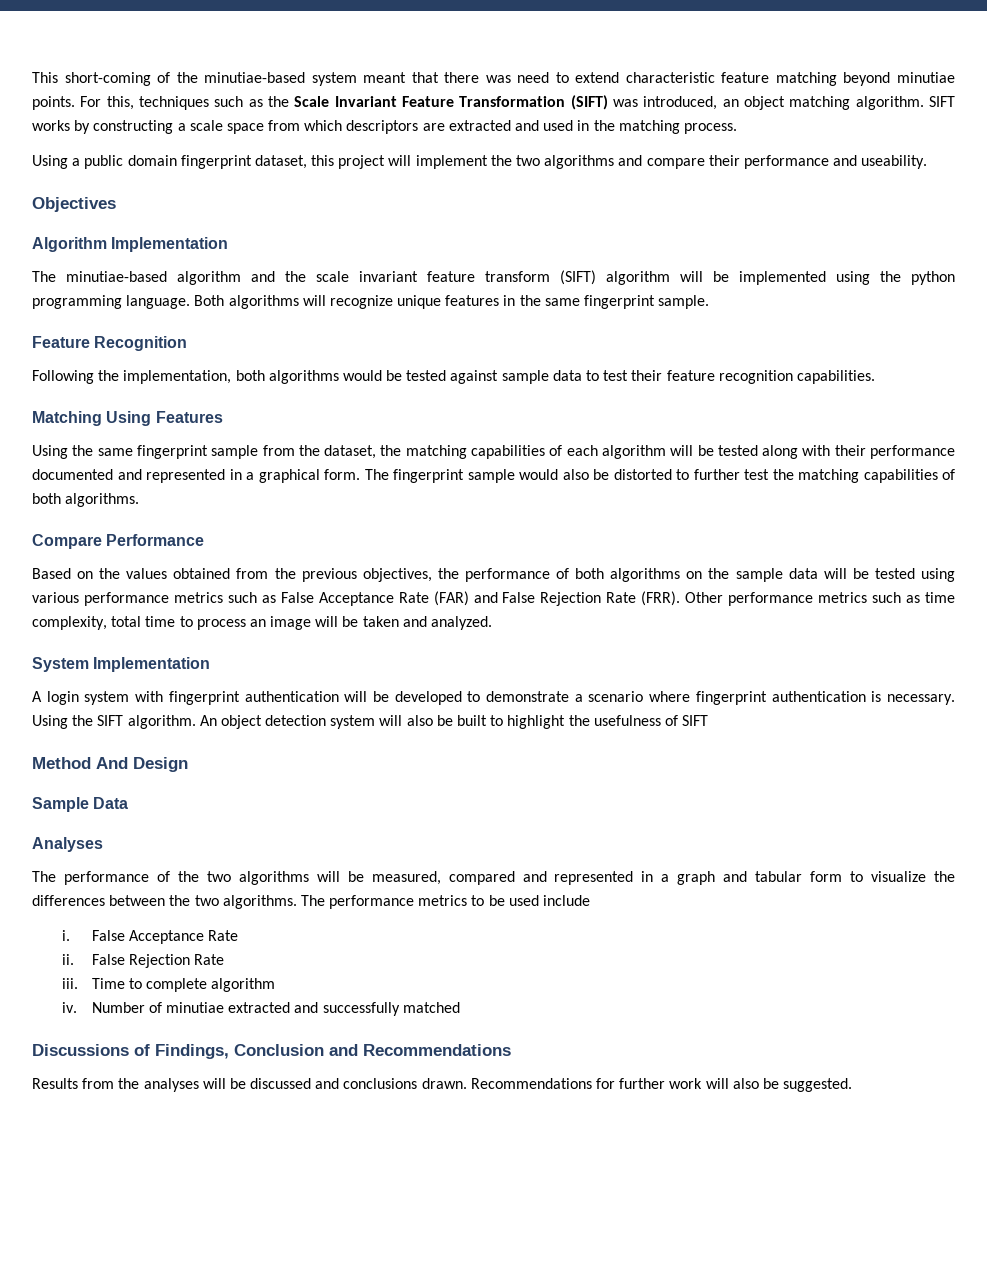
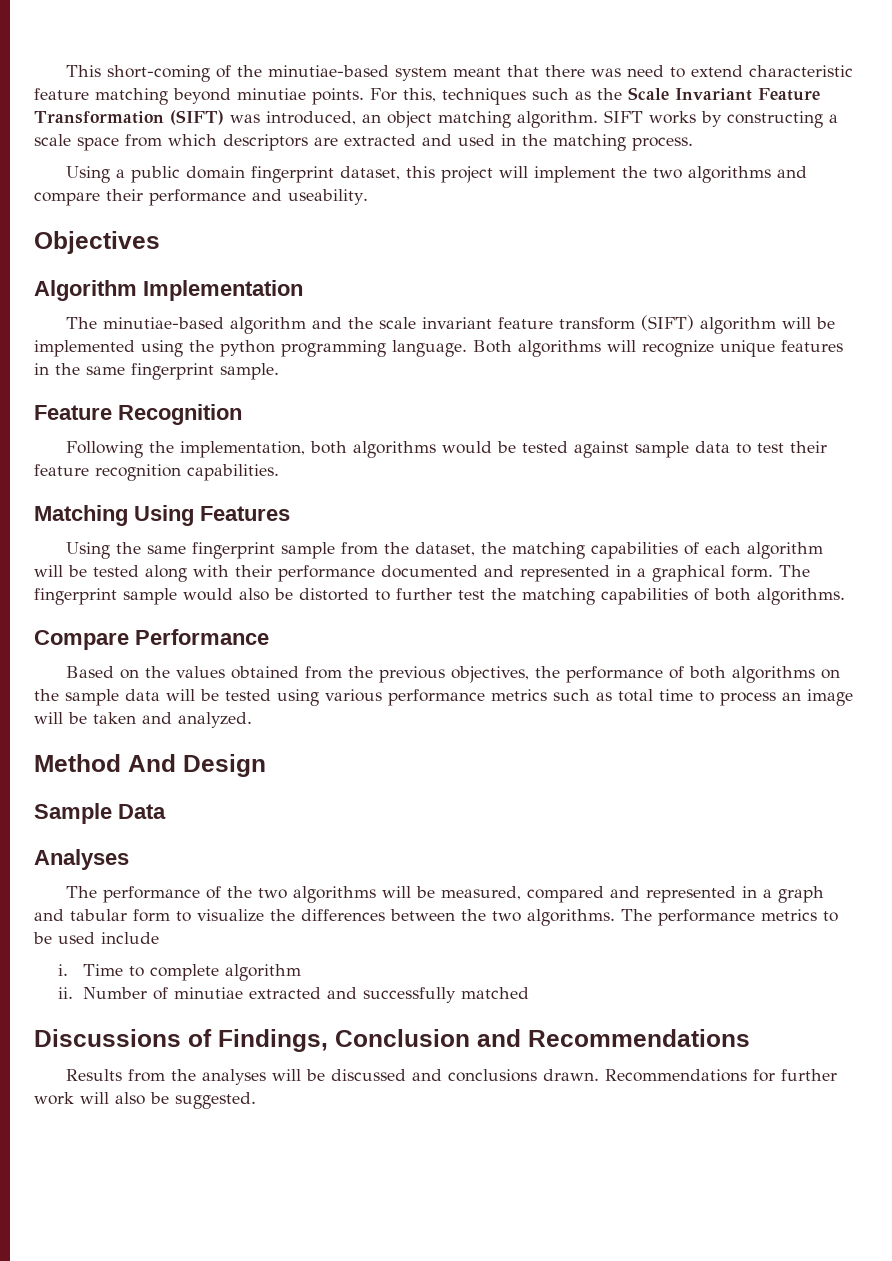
- Based on the values obtained from the previous objectives, the performance of both algorithms on the sample data will be tested using various performance metrics such as False Acceptance Rate (FAR) and False Rejection Rate (FRR). Other performance metrics such as time complexity, total time to process an image will be taken and analyzed.
+ Based on the values obtained from the previous objectives, the performance of both algorithms on the sample data will be tested using various performance metrics such as total time to process an image will be taken and analyzed.
- System Implementation
- A login system with fingerprint authentication will be developed to demonstrate a scenario where fingerprint authentication is necessary. Using the SIFT algorithm. An object detection system will also be built to highlight the usefulness of SIFT
- i. False Acceptance Rate
- ii. False Rejection Rate
- iii.
+ i.
- iv.
+ ii.

